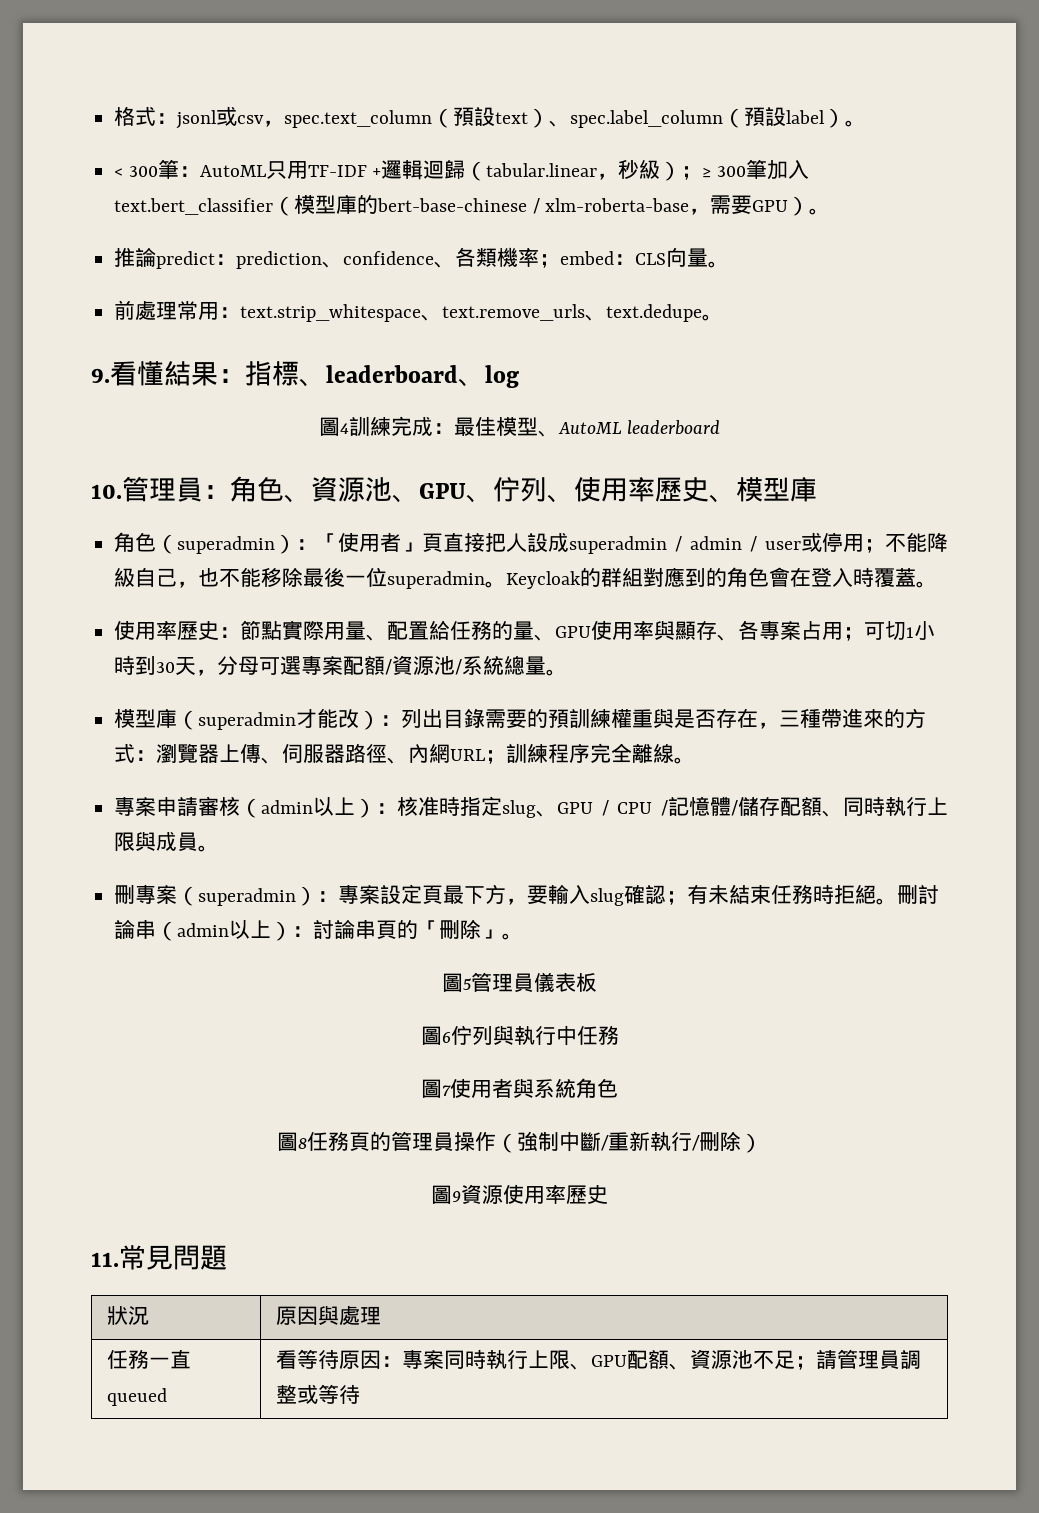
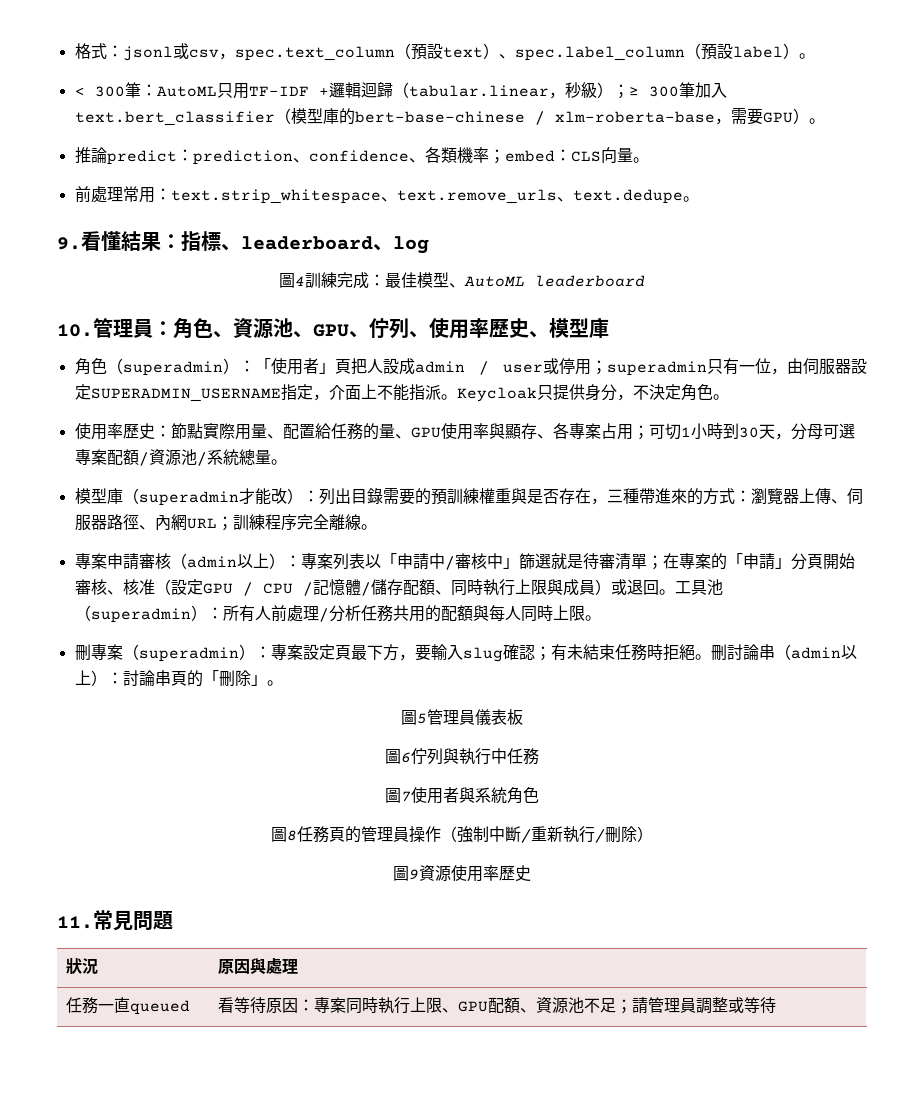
- 角色（superadmin）：「使用者」頁直接把人設成superadmin / admin / user或停用；不能降級自己，也不能移除最後一位superadmin。Keycloak的群組對應到的角色會在登入時覆蓋。
+ 角色（superadmin）：「使用者」頁把人設成admin / user或停用；superadmin只有一位，由伺服器設定SUPERADMIN_USERNAME指定，介面上不能指派。Keycloak只提供身分，不決定角色。
- 專案申請審核（admin以上）：核准時指定slug、GPU / CPU /記憶體/儲存配額、同時執行上限與成員。
+ 專案申請審核（admin以上）：專案列表以「申請中/審核中」篩選就是待審清單；在專案的「申請」分頁開始審核、核准（設定GPU / CPU /記憶體/儲存配額、同時執行上限與成員）或退回。工具池（superadmin）：所有人前處理/分析任務共用的配額與每人同時上限。

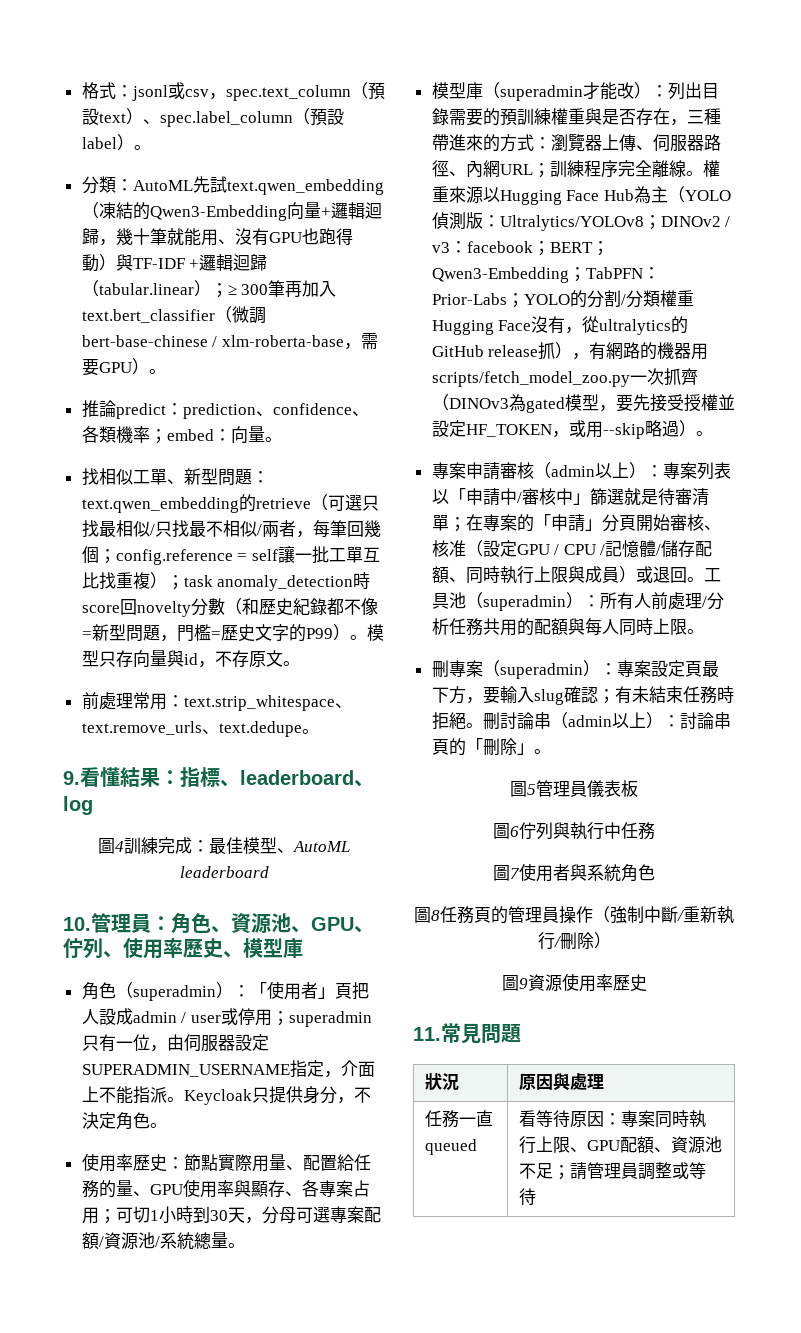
- < 300筆：AutoML只用TF-IDF +邏輯迴歸（tabular.linear，秒級）；≥ 300筆加入text.bert_classifier（模型庫的bert-base-chinese / xlm-roberta-base，需要GPU）。
+ 分類：AutoML先試text.qwen_embedding（凍結的Qwen3-Embedding向量+邏輯迴歸，幾十筆就能用、沒有GPU也跑得動）與TF-IDF +邏輯迴歸（tabular.linear）；≥ 300筆再加入text.bert_classifier（微調bert-base-chinese / xlm-roberta-base，需要GPU）。
- 推論predict：prediction、confidence、各類機率；embed：CLS向量。
+ 推論predict：prediction、confidence、各類機率；embed：向量。
+ 找相似工單、新型問題：text.qwen_embedding的retrieve（可選只找最相似/只找最不相似/兩者，每筆回幾個；config.reference = self讓一批工單互比找重複）；task anomaly_detection時score回novelty分數（和歷史紀錄都不像=新型問題，門檻=歷史文字的P99）。模型只存向量與id，不存原文。
+ 權重來源以Hugging Face Hub為主（YOLO偵測版：Ultralytics/YOLOv8；DINOv2 / v3：facebook；BERT；Qwen3-Embedding；TabPFN：Prior-Labs；YOLO的分割/分類權重Hugging Face沒有，從ultralytics的GitHub release抓），有網路的機器用scripts/fetch_model_zoo.py一次抓齊（DINOv3為gated模型，要先接受授權並設定HF_TOKEN，或用--skip略過）。

